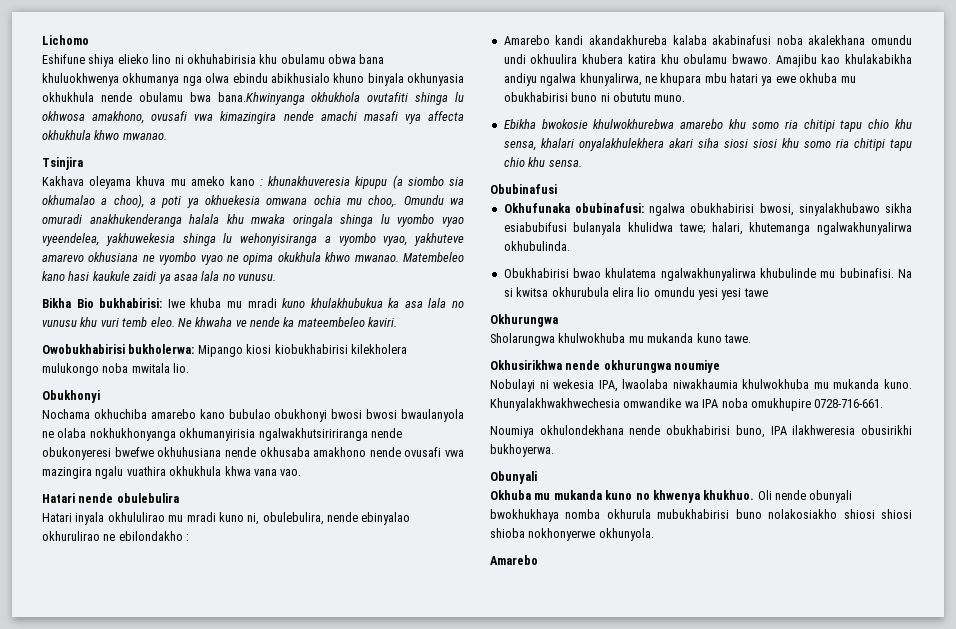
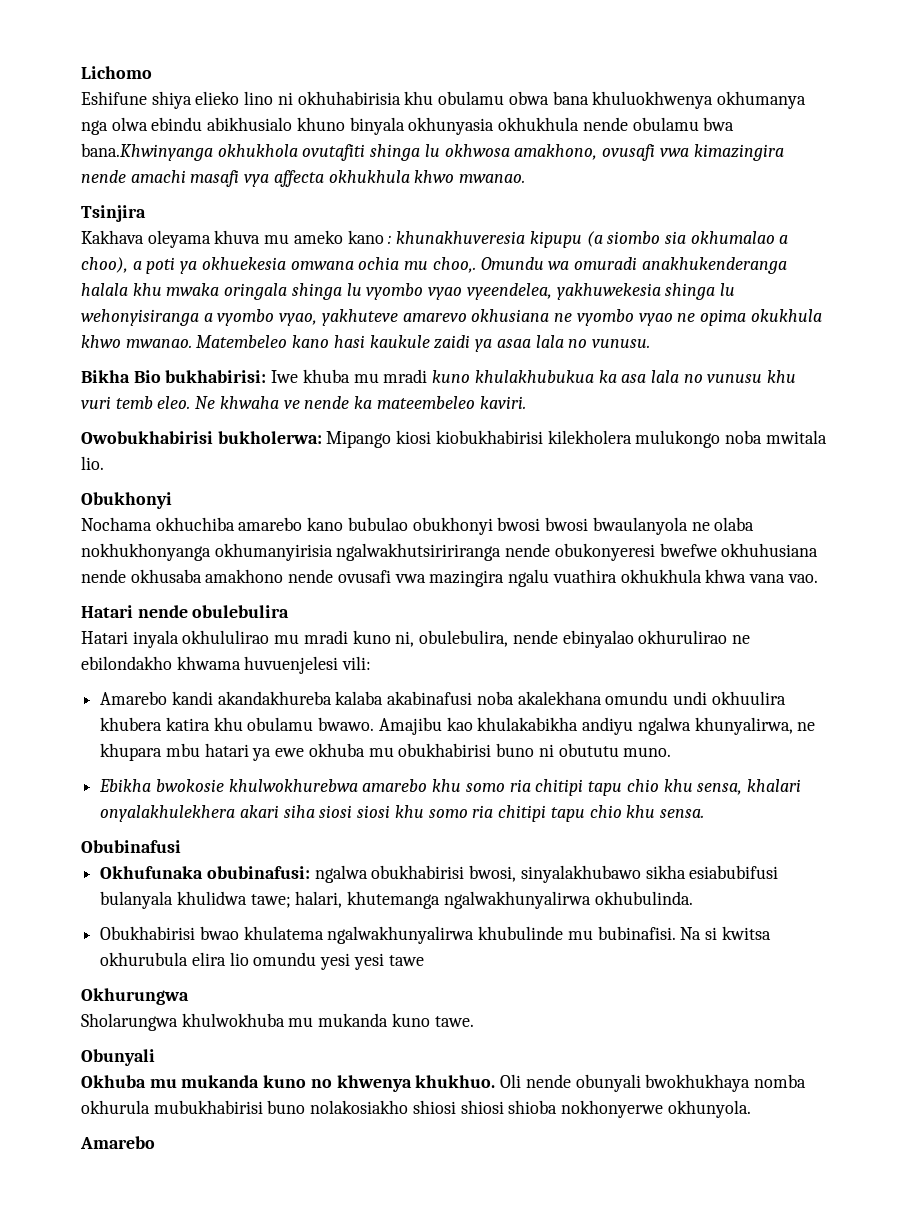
- Hatari inyala okhululirao mu mradi kuno ni, obulebulira, nende ebinyalao okhurulirao ne ebilondakho :
+ Hatari inyala okhululirao mu mradi kuno ni, obulebulira, nende ebinyalao okhurulirao ne ebilondakho khwama huvuenjelesi vili:
- Okhusirikhwa nende okhurungwa noumiye
- Nobulayi ni wekesia IPA, lwaolaba niwakhaumia khulwokhuba mu mukanda kuno. Khunyalakhwakhwechesia omwandike wa IPA noba omukhupire 0728-716-661.
- Noumiya okhulondekhana nende obukhabirisi buno, IPA ilakhweresia obusirikhi bukhoyerwa.

